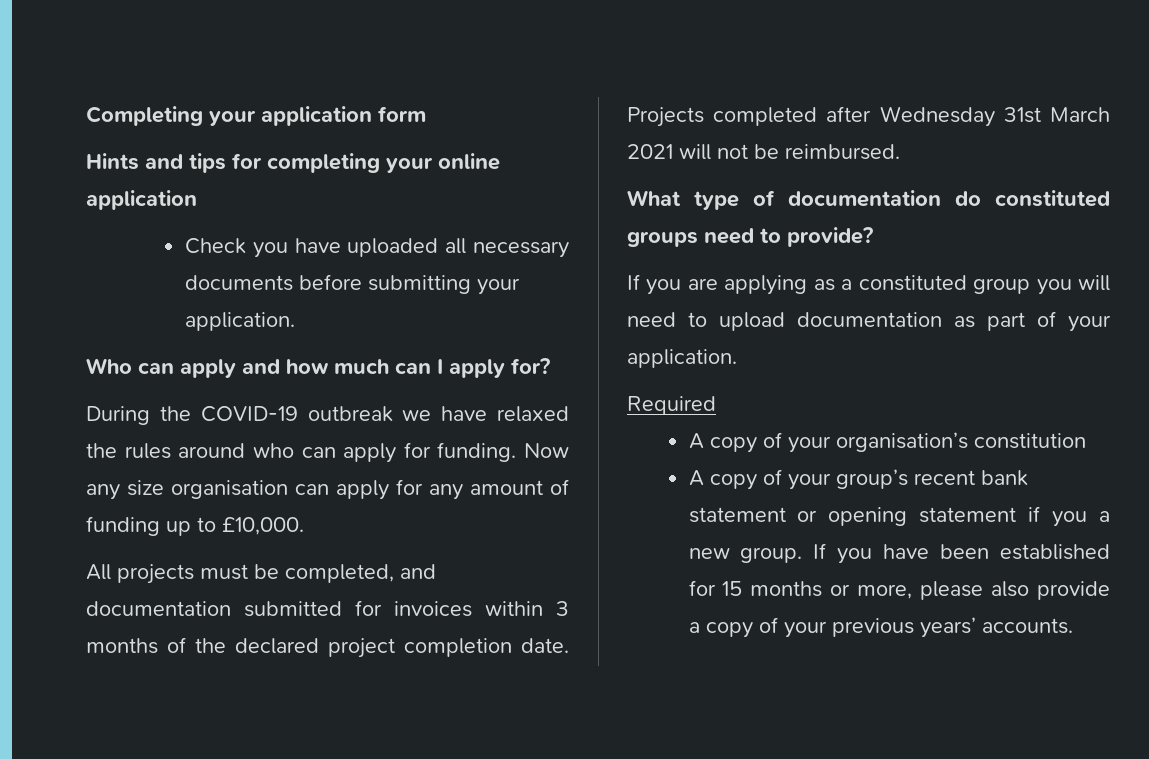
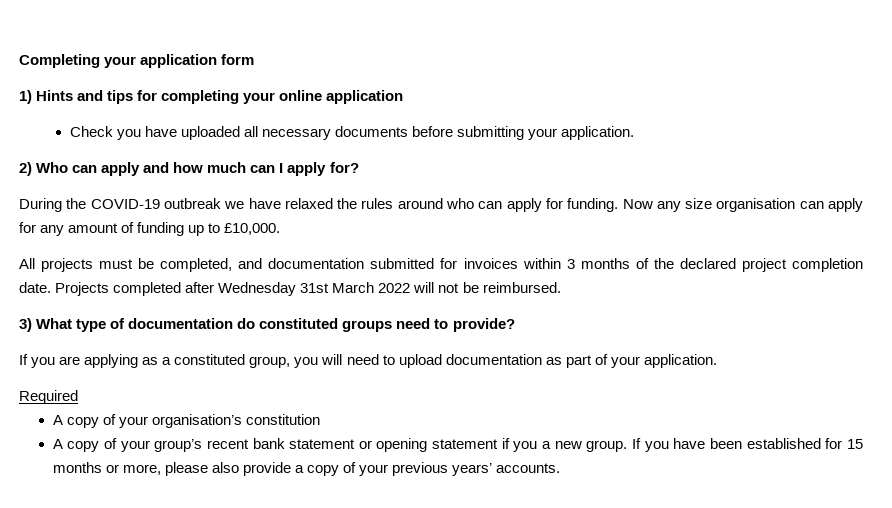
- Hints and tips for completing your online application
+ 1) Hints and tips for completing your online application
- Who can apply and how much can I apply for?
+ 2) Who can apply and how much can I apply for?
- Projects completed after Wednesday 31st March 2021 will not be reimbursed.
+ Projects completed after Wednesday 31st March 2022 will not be reimbursed.
- What type of documentation do constituted groups need to provide?
+ 3) What type of documentation do constituted groups need to provide?
- If you are applying as a constituted group you will need to upload documentation as part of your application.
+ If you are applying as a constituted group, you will need to upload documentation as part of your application.

